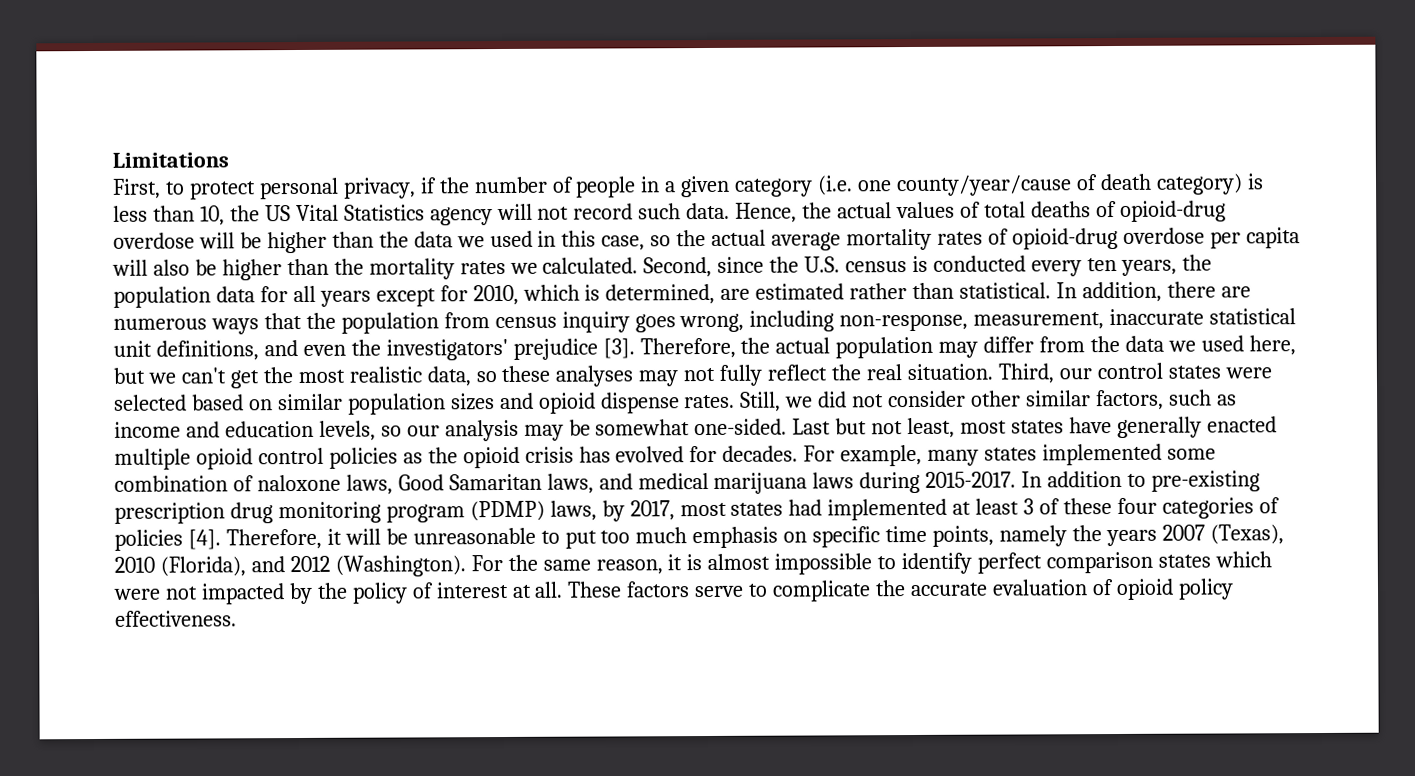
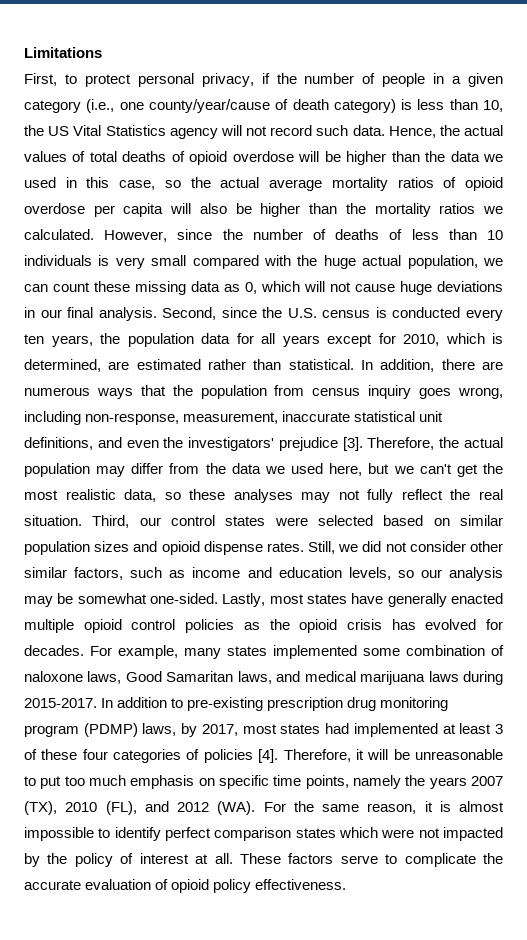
- First, to protect personal privacy, if the number of people in a given category (i.e. one county/year/cause of death category) is less than 10, the US Vital Statistics agency will not record such data.
+ First, to protect personal privacy, if the number of people in a given category (i.e., one county/year/cause of death category) is less than 10, the US Vital Statistics agency will not record such data.
- Hence, the actual values of total deaths of opioid-drug overdose will be higher than the data we used in this case, so the actual average mortality rates of opioid-drug overdose per capita will also be higher than the mortality rates we calculated.
+ Hence, the actual values of total deaths of opioid overdose will be higher than the data we used in this case, so the actual average mortality ratios of opioid overdose per capita will also be higher than the mortality ratios we calculated.
+ However, since the number of deaths of less than 10 individuals is very small compared with the huge actual population, we can count these missing data as 0, which will not cause huge deviations in our final analysis.
- Last but not least, most states have generally enacted multiple opioid control policies as the opioid crisis has evolved for decades.
+ Lastly, most states have generally enacted multiple opioid control policies as the opioid crisis has evolved for decades.
- Therefore, it will be unreasonable to put too much emphasis on specific time points, namely the years 2007 (Texas), 2010 (Florida), and 2012 (Washington). For the same reason, it is almost impossible to identify perfect comparison states which were not impacted by the policy of interest at all.
+ Therefore, it will be unreasonable to put too much emphasis on specific time points, namely the years 2007 (TX), 2010 (FL), and 2012 (WA). For the same reason, it is almost impossible to identify perfect comparison states which were not impacted by the policy of interest at all.

